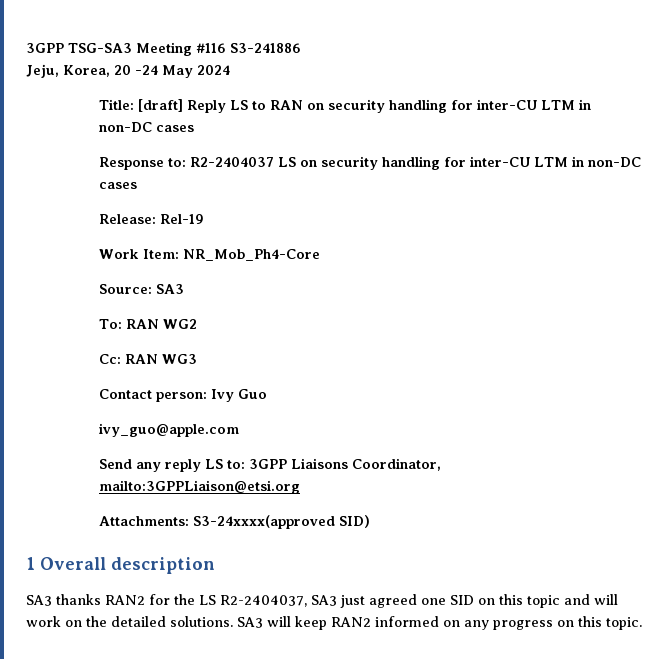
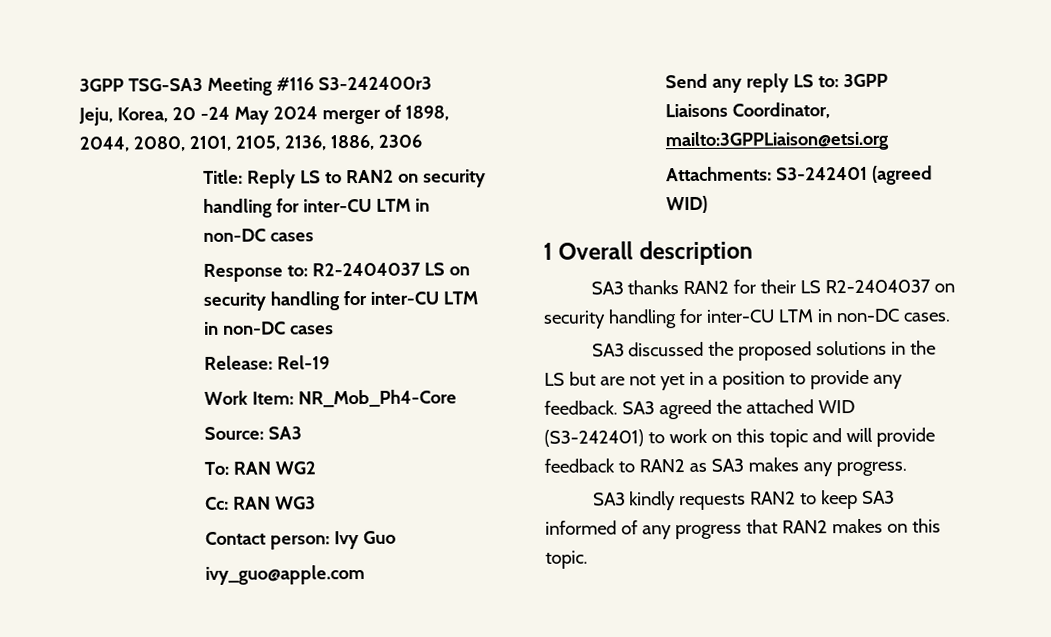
- 3GPP TSG-SA3 Meeting #116 S3-241886
+ 3GPP TSG-SA3 Meeting #116 S3-242400r3
- Jeju, Korea, 20 -24 May 2024
+ Jeju, Korea, 20 -24 May 2024 merger of 1898, 2044, 2080, 2101, 2105, 2136, 1886, 2306
- Title: [draft] Reply LS to RAN on security handling for inter-CU LTM in non-DC cases
+ Title: Reply LS to RAN2 on security handling for inter-CU LTM in non-DC cases
- Attachments: S3-24xxxx(approved SID)
+ Attachments: S3-242401 (agreed WID)
- SA3 thanks RAN2 for the LS R2-2404037, SA3 just agreed one SID on this topic and will work on the detailed solutions. SA3 will keep RAN2 informed on any progress on this topic.
+ SA3 thanks RAN2 for their LS R2-2404037 on security handling for inter-CU LTM in non-DC cases.
+ SA3 discussed the proposed solutions in the LS but are not yet in a position to provide any feedback. SA3 agreed the attached WID (S3-242401) to work on this topic and will provide feedback to RAN2 as SA3 makes any progress.
+ SA3 kindly requests RAN2 to keep SA3 informed of any progress that RAN2 makes on this topic.

